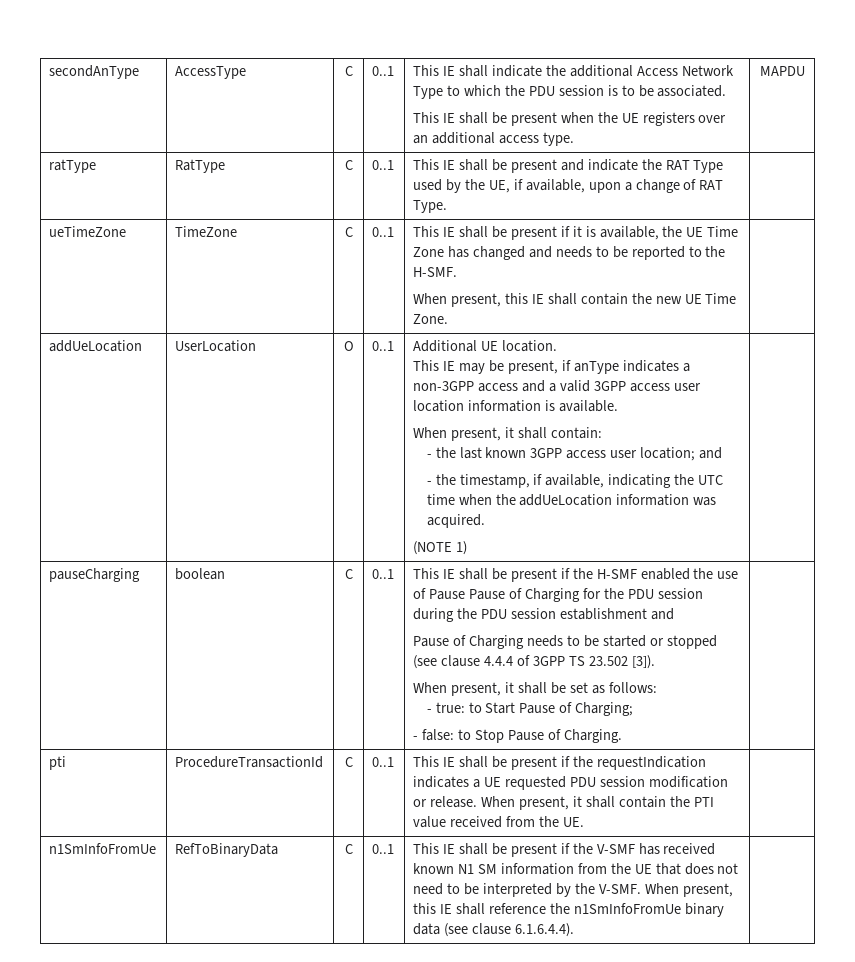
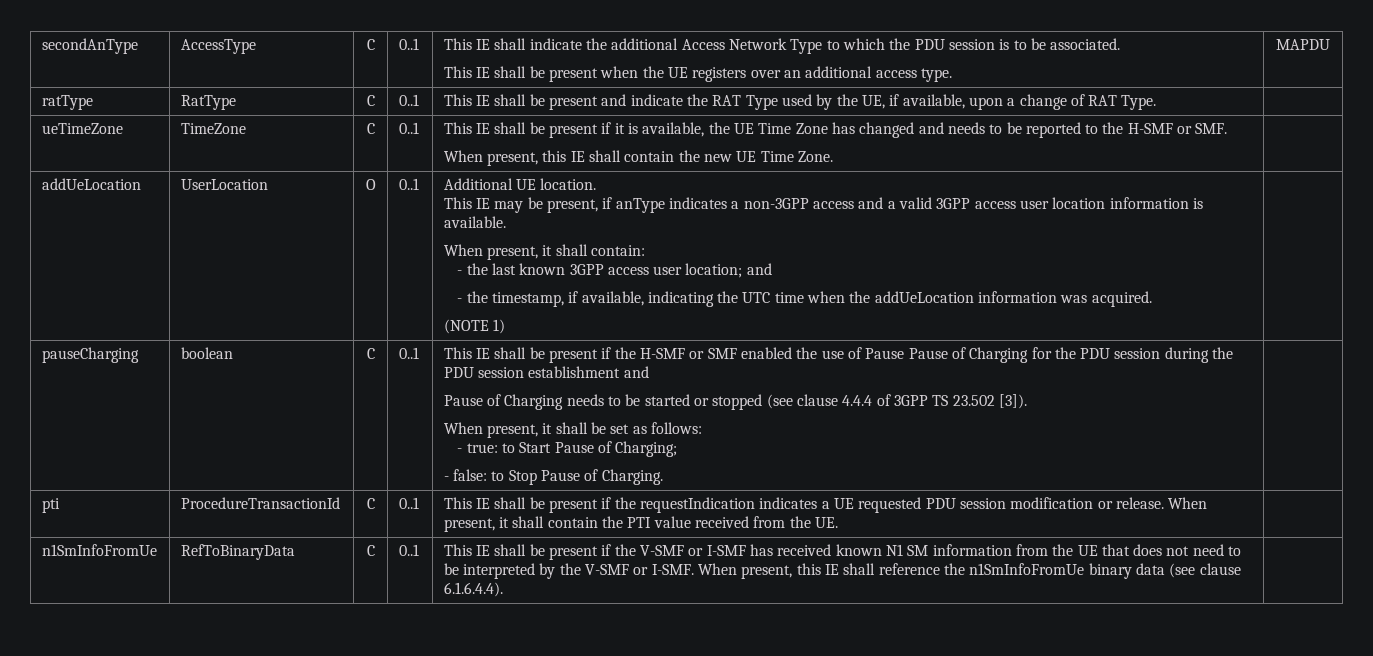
- ueTimeZone | TimeZone | C | 0..1 | This IE shall be present if it is available, the UE Time Zone has changed and needs to be reported to the H-SMF.
+ ueTimeZone | TimeZone | C | 0..1 | This IE shall be present if it is available, the UE Time Zone has changed and needs to be reported to the H-SMF or SMF.
- This IE shall be present if the H-SMF enabled the use of Pause Pause of Charging for the PDU session during the PDU session establishment and
+ This IE shall be present if the H-SMF or SMF enabled the use of Pause Pause of Charging for the PDU session during the PDU session establishment and
- This IE shall be present if the V-SMF has received known N1 SM information from the UE that does not need to be interpreted by the V-SMF.
+ This IE shall be present if the V-SMF or I-SMF has received known N1 SM information from the UE that does not need to be interpreted by the V-SMF or I-SMF.

